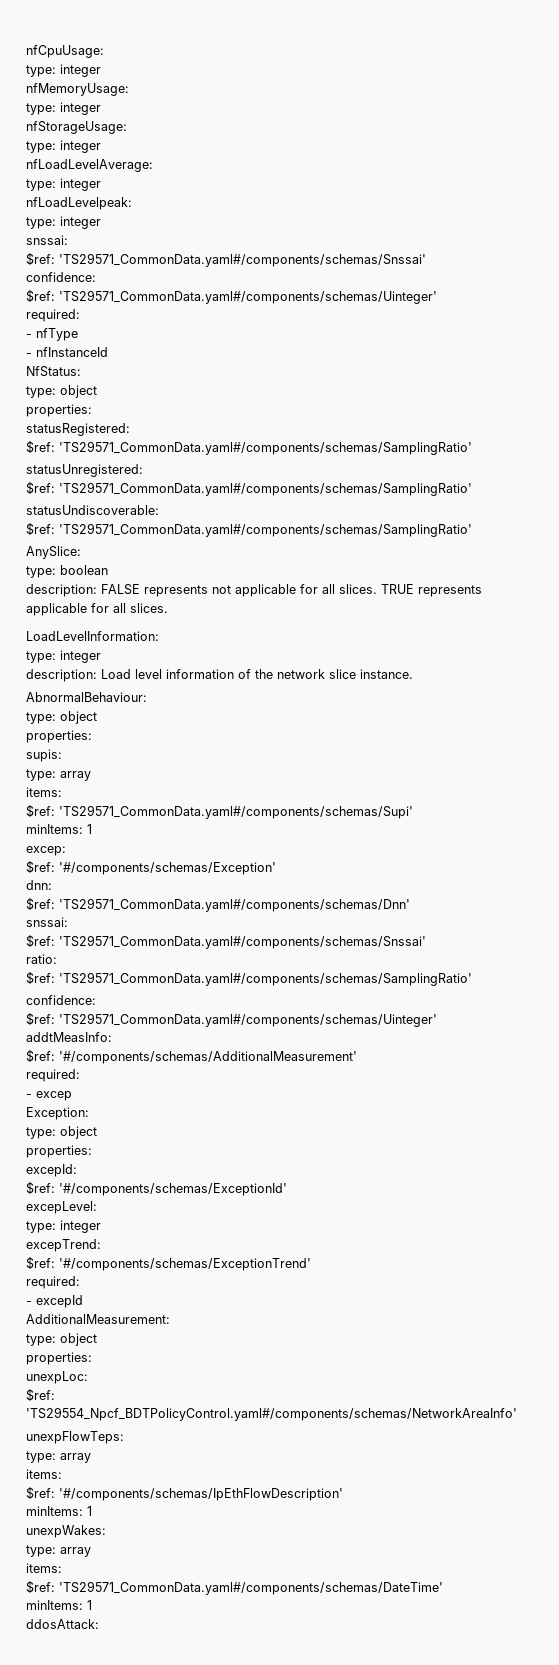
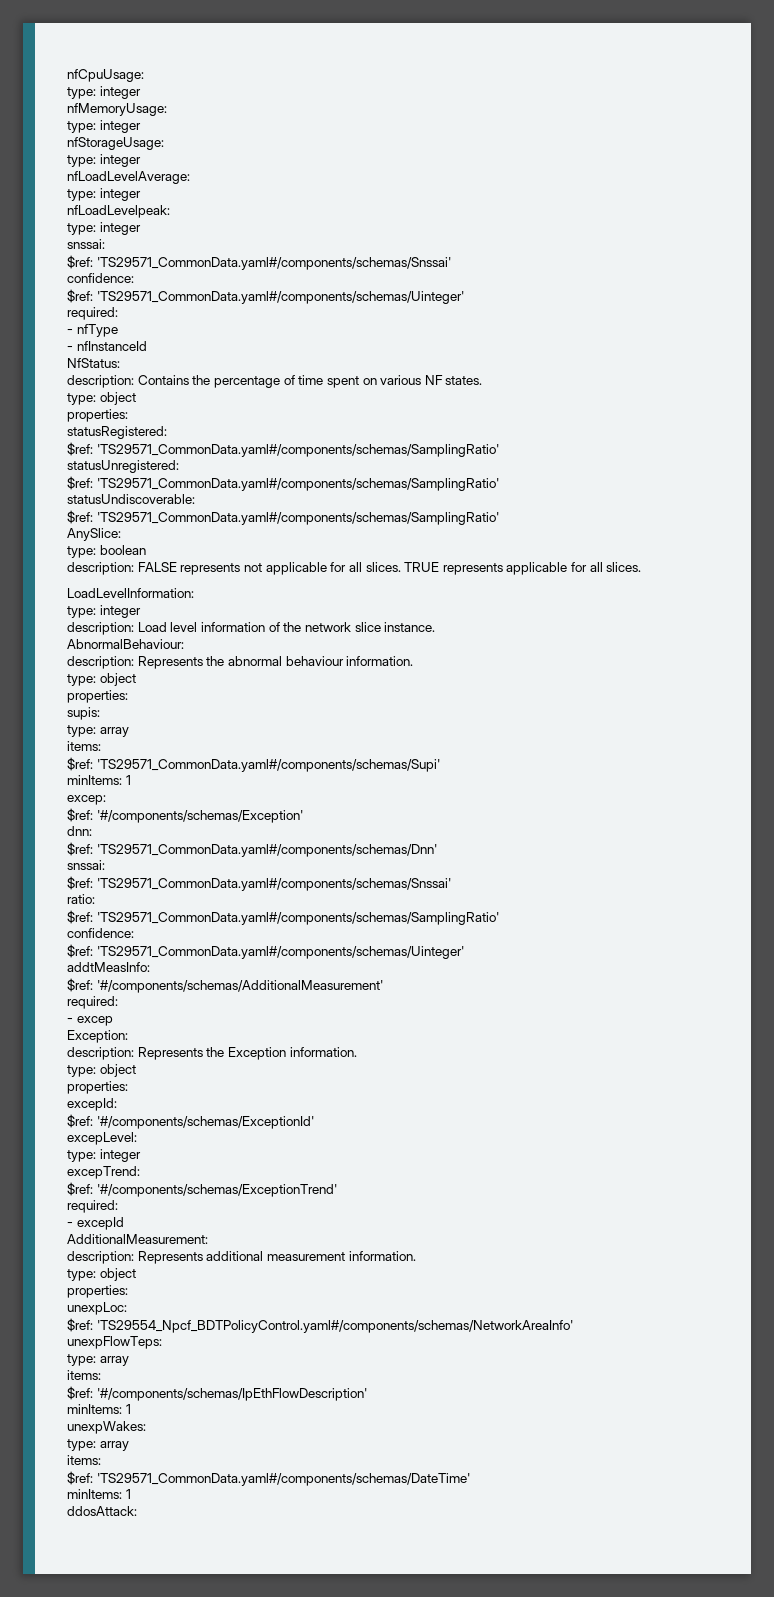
+ description: Contains the percentage of time spent on various NF states.
+ description: Represents the abnormal behaviour information.
+ description: Represents the Exception information.
+ description: Represents additional measurement information.

